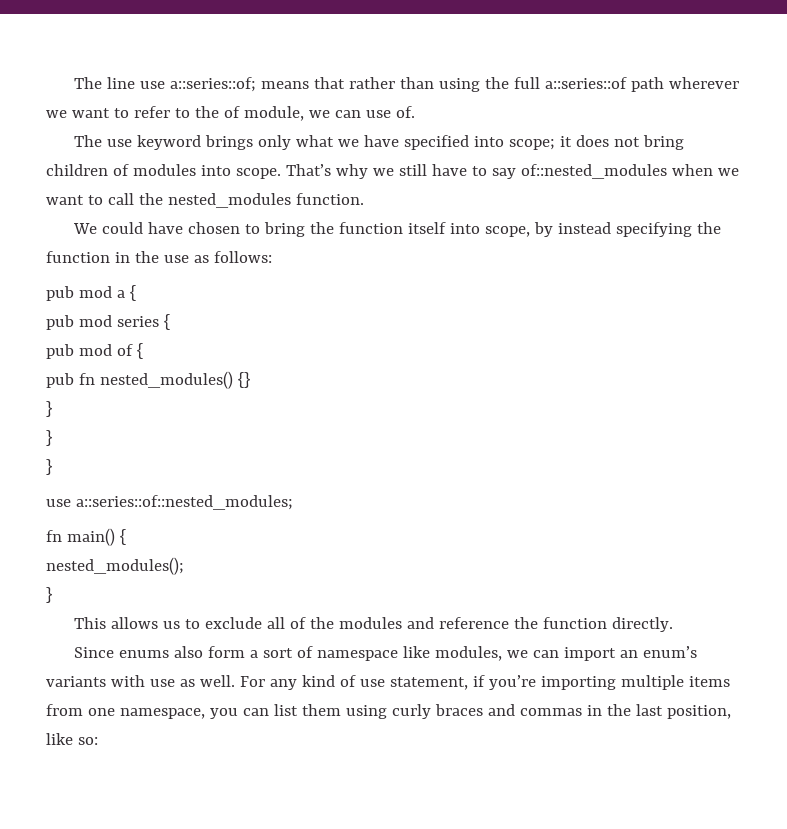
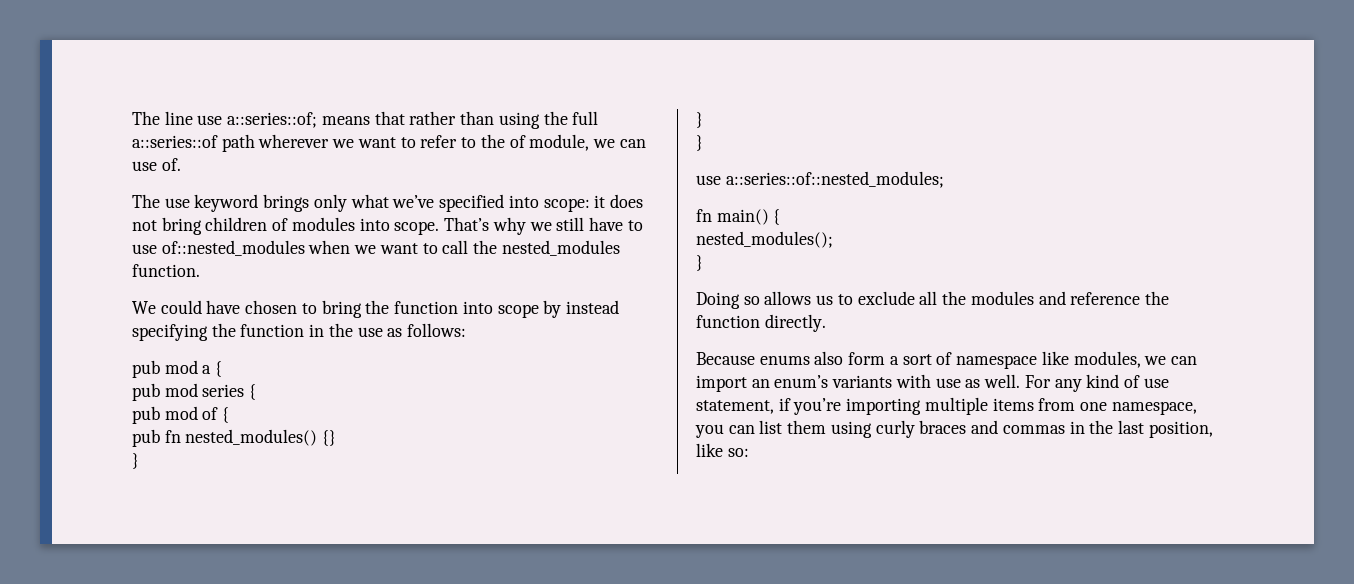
- The use keyword brings only what we have specified into scope; it does not bring children of modules into scope.
+ The use keyword brings only what we’ve specified into scope: it does not bring children of modules into scope.
- That’s why we still have to say of::nested_modules when we want to call the nested_modules function.
+ That’s why we still have to use of::nested_modules when we want to call the nested_modules function.
- We could have chosen to bring the function itself into scope, by instead specifying the function in the use as follows:
+ We could have chosen to bring the function into scope by instead specifying the function in the use as follows:
- This allows us to exclude all of the modules and reference the function directly.
+ Doing so allows us to exclude all the modules and reference the function directly.
- Since enums also form a sort of namespace like modules, we can import an enum’s variants with use as well.
+ Because enums also form a sort of namespace like modules, we can import an enum’s variants with use as well.

